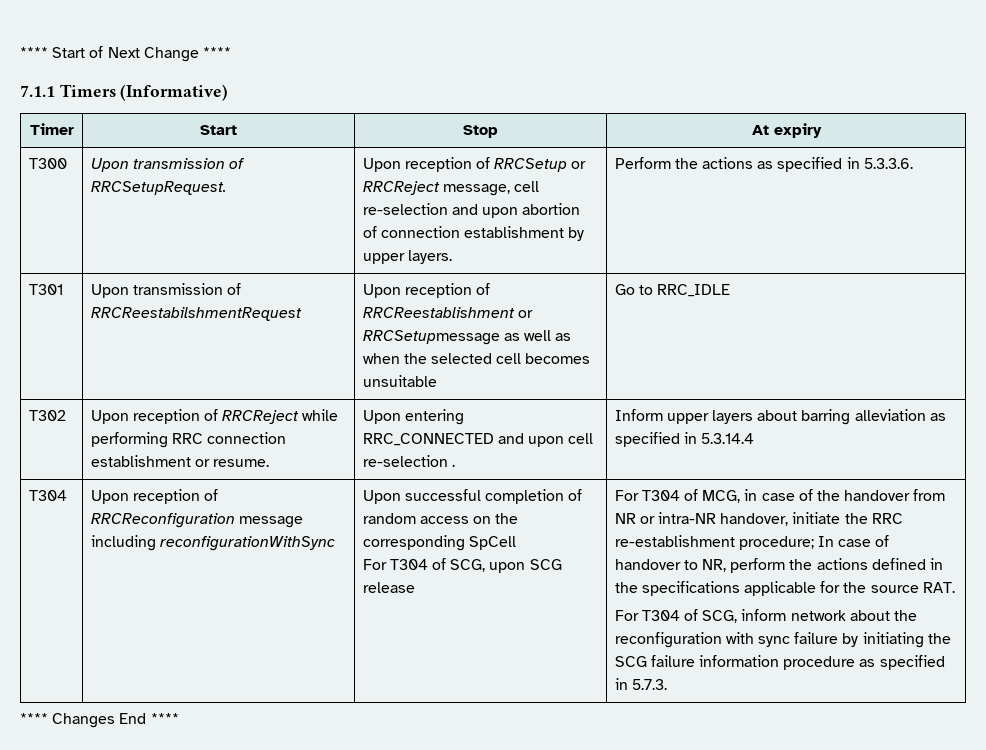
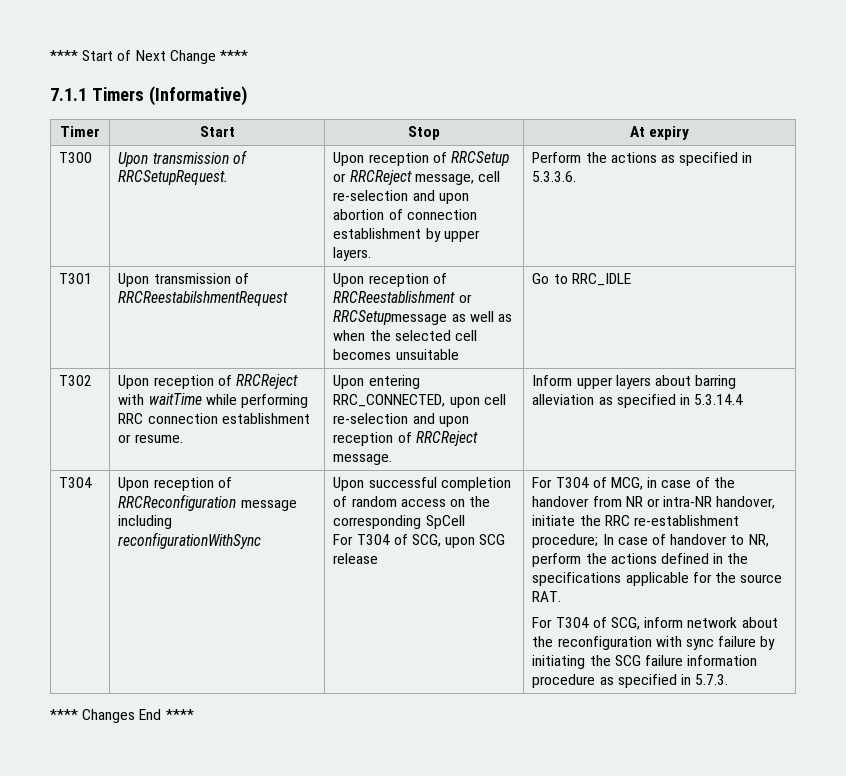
- T302 | Upon reception of RRCReject while performing RRC connection establishment or resume. | Upon entering RRC_CONNECTED and upon cell re-selection . | Inform upper layers about barring alleviation as specified in 5.3.14.4
+ T302 | Upon reception of RRCReject with waitTime while performing RRC connection establishment or resume. | Upon entering RRC_CONNECTED, upon cell re-selection and upon reception of RRCReject message. | Inform upper layers about barring alleviation as specified in 5.3.14.4

